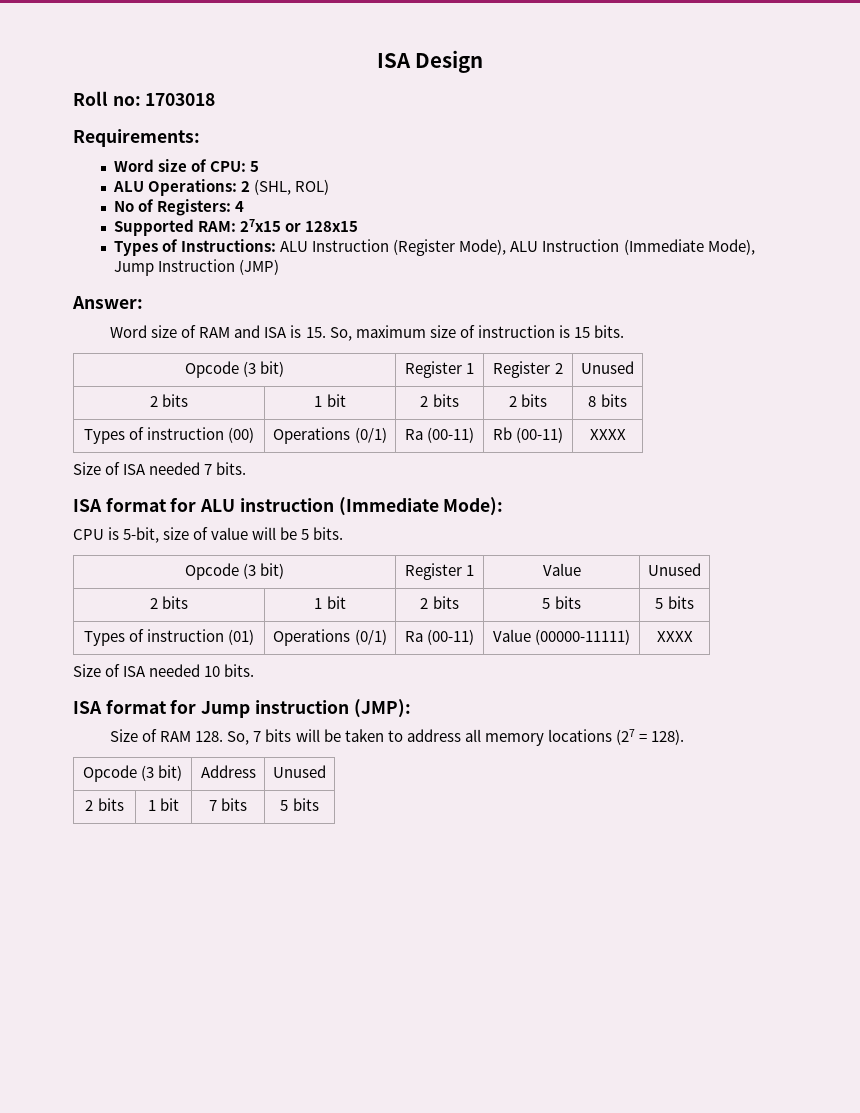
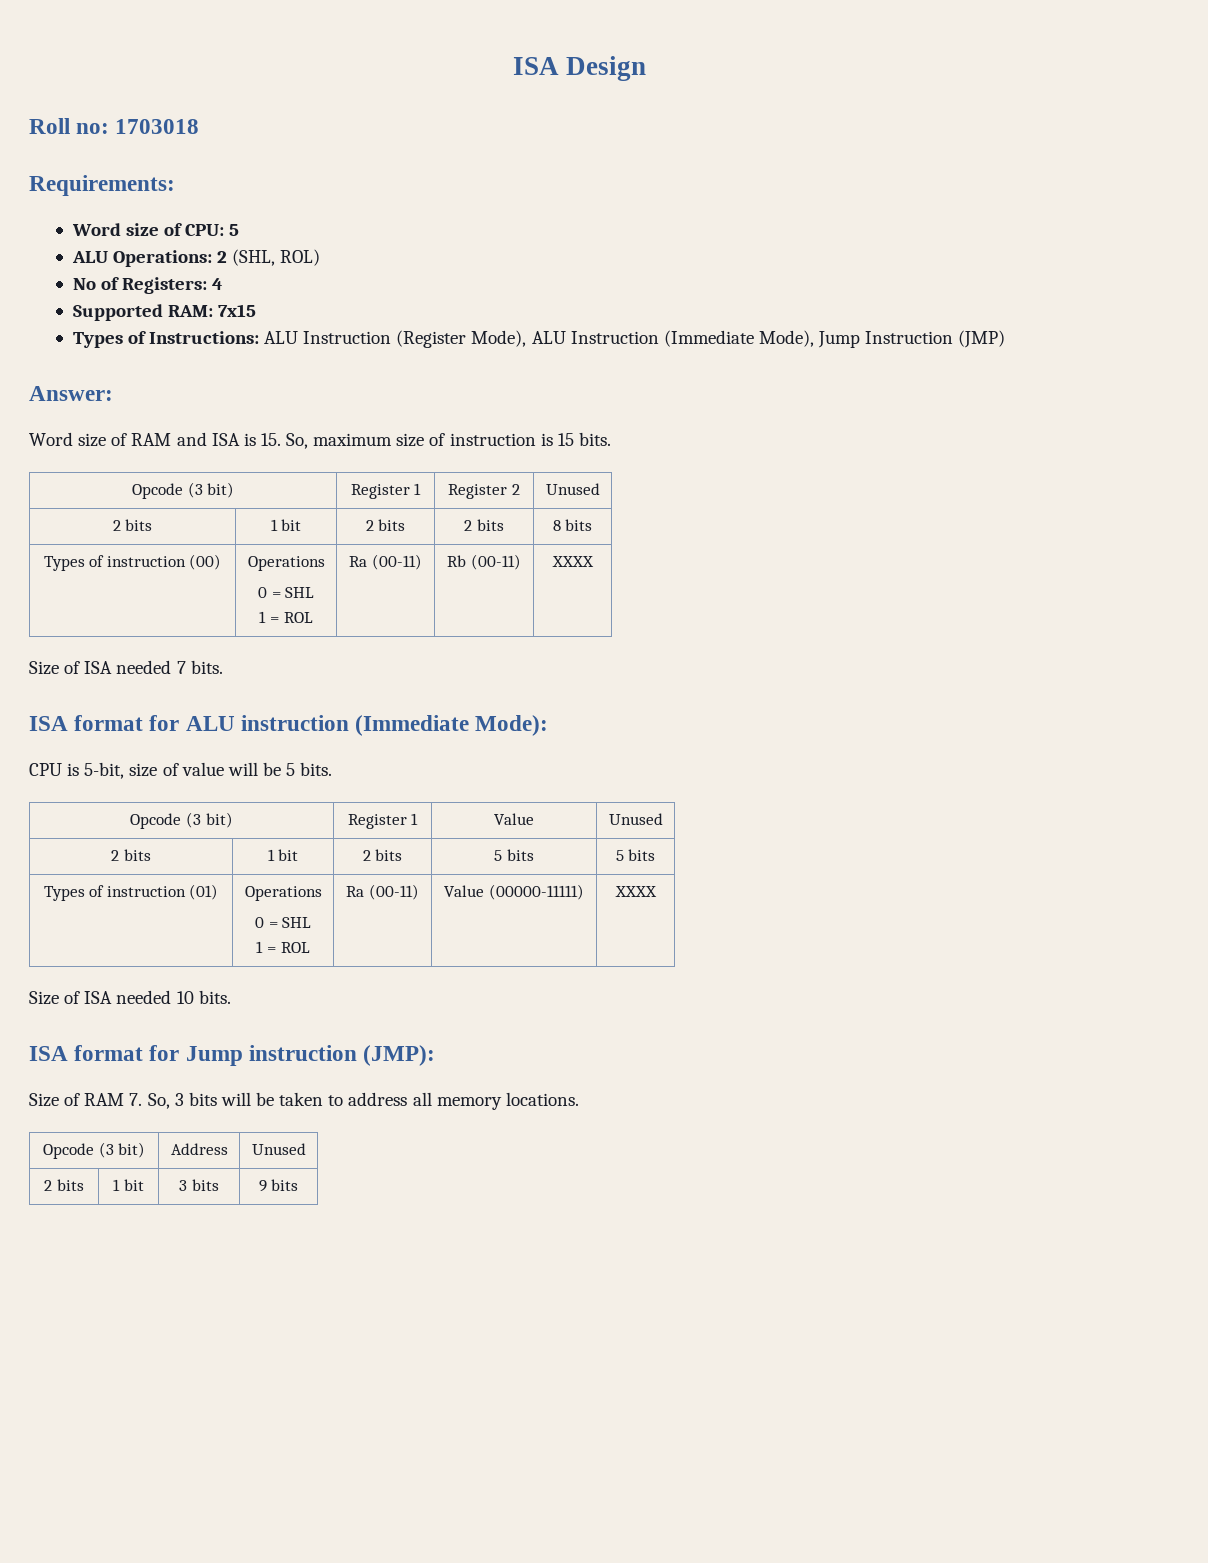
- Supported RAM: 27x15 or 128x15
+ Supported RAM: 7x15
- Types of instruction (00) | Operations (0/1) | Ra (00-11) | Rb (00-11) | XXXX
+ Types of instruction (00) | Operations
+ 0 = SHL
+ 1 = ROL | Ra (00-11) | Rb (00-11) | XXXX
- Types of instruction (01) | Operations (0/1) | Ra (00-11) | Value (00000-11111) | XXXX
+ Types of instruction (01) | Operations
+ 0 = SHL
+ 1 = ROL | Ra (00-11) | Value (00000-11111) | XXXX
- Size of RAM 128. So, 7 bits will be taken to address all memory locations (27 = 128).
+ Size of RAM 7. So, 3 bits will be taken to address all memory locations.
- 2 bits | 1 bit | 7 bits | 5 bits
+ 2 bits | 1 bit | 3 bits | 9 bits

